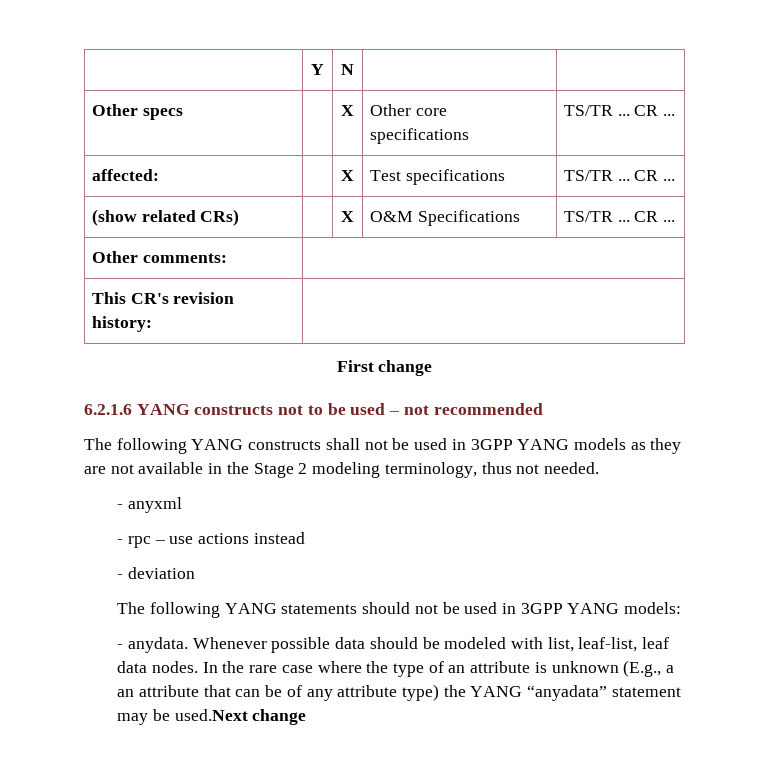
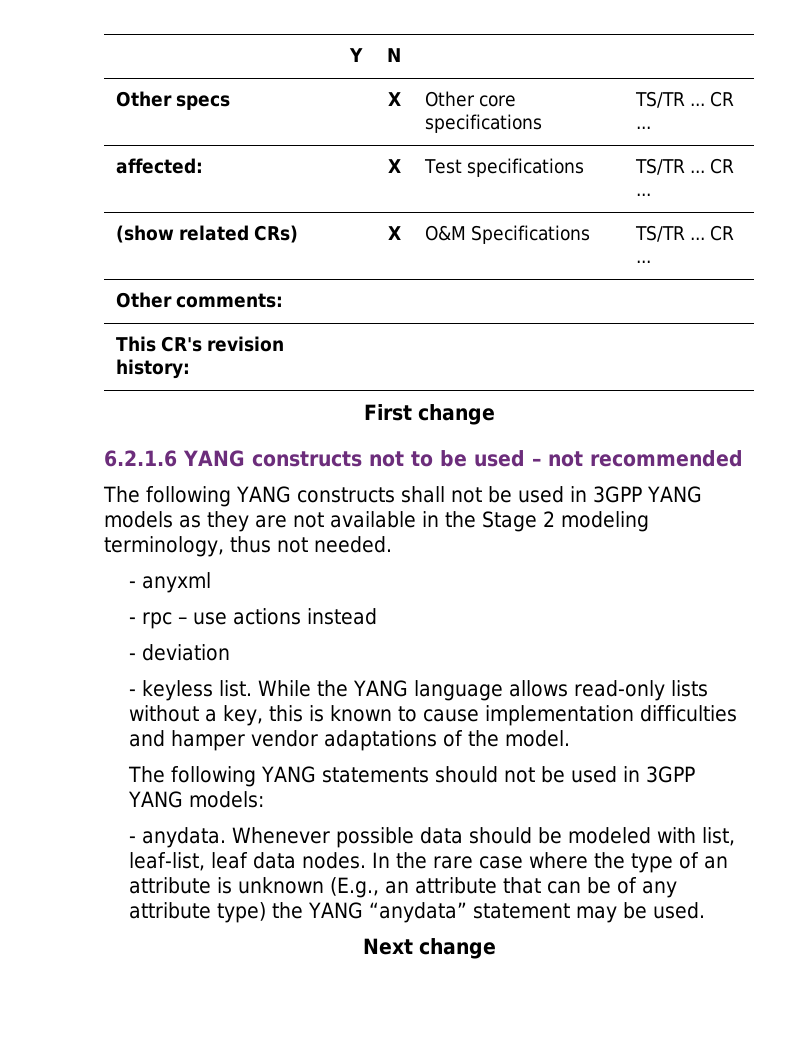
+ - keyless list. While the YANG language allows read-only lists without a key, this is known to cause implementation difficulties and hamper vendor adaptations of the model.
- In the rare case where the type of an attribute is unknown (E.g., a an attribute that can be of any attribute type) the YANG “anyadata” statement may be used.Next change
+ In the rare case where the type of an attribute is unknown (E.g., an attribute that can be of any attribute type) the YANG “anydata” statement may be used.
+ Next change

